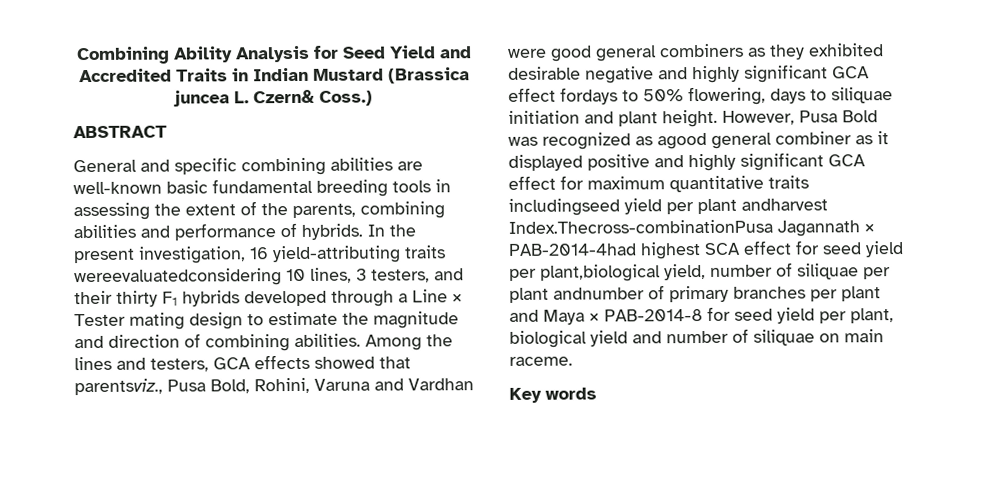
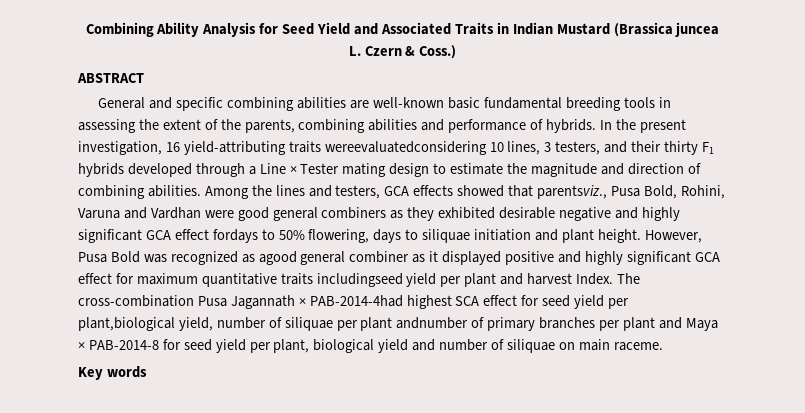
- Combining Ability Analysis for Seed Yield and Accredited Traits in Indian Mustard (Brassica juncea L. Czern& Coss.)
+ Combining Ability Analysis for Seed Yield and Associated Traits in Indian Mustard (Brassica juncea L. Czern & Coss.)
- However, Pusa Bold was recognized as agood general combiner as it displayed positive and highly significant GCA effect for maximum quantitative traits includingseed yield per plant andharvest Index.Thecross-combinationPusa Jagannath × PAB-2014-4had highest SCA effect for seed yield per plant,biological yield, number of siliquae per plant andnumber of primary branches per plant and Maya × PAB-2014-8 for seed yield per plant, biological yield and number of siliquae on main raceme.
+ However, Pusa Bold was recognized as agood general combiner as it displayed positive and highly significant GCA effect for maximum quantitative traits includingseed yield per plant and harvest Index. The cross-combination Pusa Jagannath × PAB-2014-4had highest SCA effect for seed yield per plant,biological yield, number of siliquae per plant andnumber of primary branches per plant and Maya × PAB-2014-8 for seed yield per plant, biological yield and number of siliquae on main raceme.

